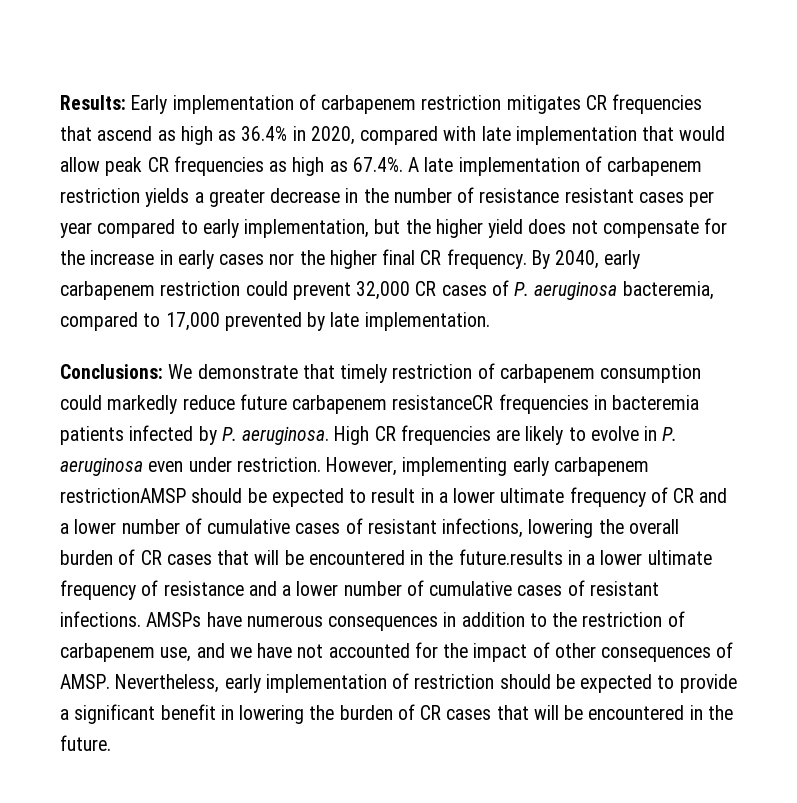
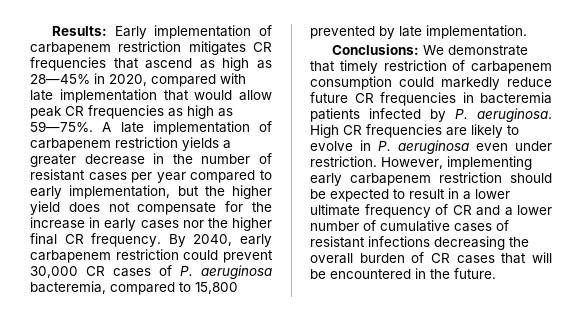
- Early implementation of carbapenem restriction mitigates CR frequencies that ascend as high as 36.4% in 2020, compared with late implementation that would allow peak CR frequencies as high as 67.4%. A late implementation of carbapenem restriction yields a greater decrease in the number of resistance resistant cases per year compared to early implementation, but the higher yield does not compensate for the increase in early cases nor the higher final CR frequency.
+ Early implementation of carbapenem restriction mitigates CR frequencies that ascend as high as 28—45% in 2020, compared with late implementation that would allow peak CR frequencies as high as 59—75%. A late implementation of carbapenem restriction yields a greater decrease in the number of resistant cases per year compared to early implementation, but the higher yield does not compensate for the increase in early cases nor the higher final CR frequency.
- By 2040, early carbapenem restriction could prevent 32,000 CR cases of P. aeruginosa bacteremia, compared to 17,000 prevented by late implementation.
+ By 2040, early carbapenem restriction could prevent 30,000 CR cases of P. aeruginosa bacteremia, compared to 15,800 prevented by late implementation.
- Conclusions: We demonstrate that timely restriction of carbapenem consumption could markedly reduce future carbapenem resistanceCR frequencies in bacteremia patients infected by P. aeruginosa.
+ Conclusions: We demonstrate that timely restriction of carbapenem consumption could markedly reduce future CR frequencies in bacteremia patients infected by P. aeruginosa.
- However, implementing early carbapenem restrictionAMSP should be expected to result in a lower ultimate frequency of CR and a lower number of cumulative cases of resistant infections, lowering the overall burden of CR cases that will be encountered in the future.results in a lower ultimate frequency of resistance and a lower number of cumulative cases of resistant infections. AMSPs have numerous consequences in addition to the restriction of carbapenem use, and we have not accounted for the impact of other consequences of AMSP. Nevertheless, early implementation of restriction should be expected to provide a significant benefit in lowering the burden of CR cases that will be encountered in the future.
+ However, implementing early carbapenem restriction should be expected to result in a lower ultimate frequency of CR and a lower number of cumulative cases of resistant infections decreasing the overall burden of CR cases that will be encountered in the future.

